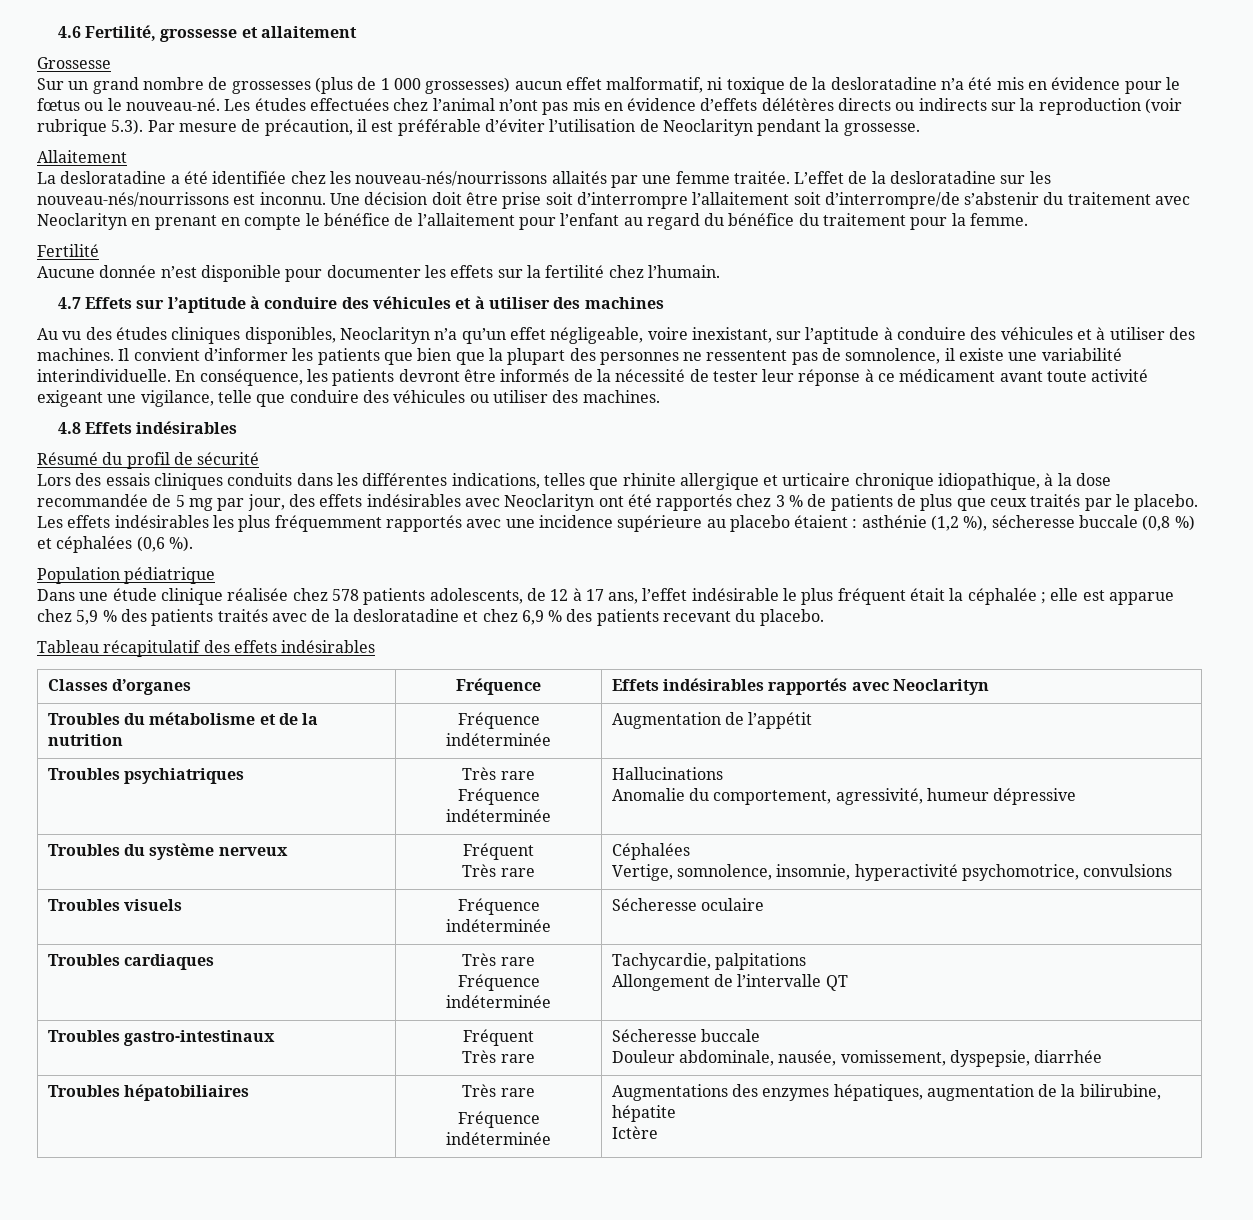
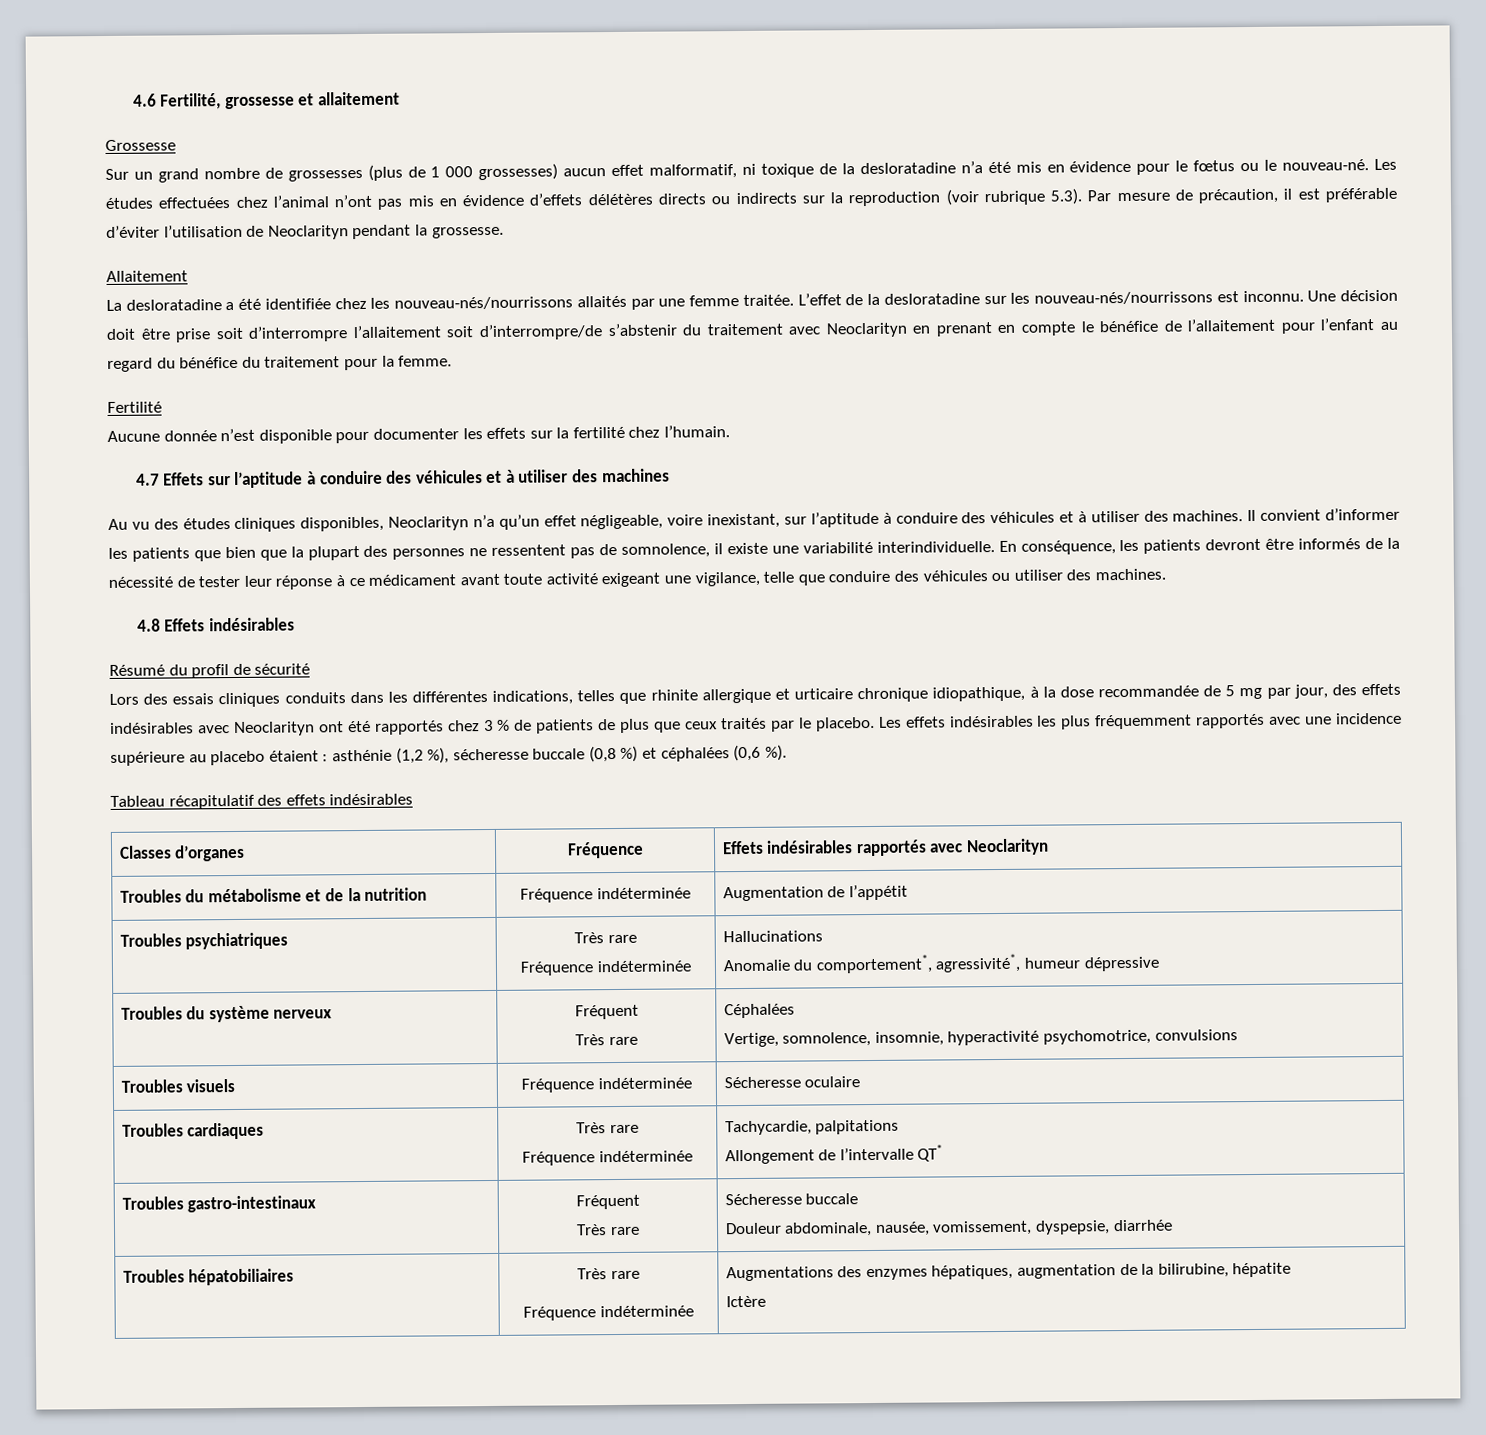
- Population pédiatrique
- Dans une étude clinique réalisée chez 578 patients adolescents, de 12 à 17 ans, l’effet indésirable le plus fréquent était la céphalée ; elle est apparue chez 5,9 % des patients traités avec de la desloratadine et chez 6,9 % des patients recevant du placebo.
  Troubles psychiatriques | Très rare
  Fréquence indéterminée | Hallucinations
- Anomalie du comportement, agressivité, humeur dépressive
+ Anomalie du comportement*, agressivité*, humeur dépressive
  Troubles cardiaques | Très rare
  Fréquence indéterminée | Tachycardie, palpitations
- Allongement de l’intervalle QT
+ Allongement de l’intervalle QT*

